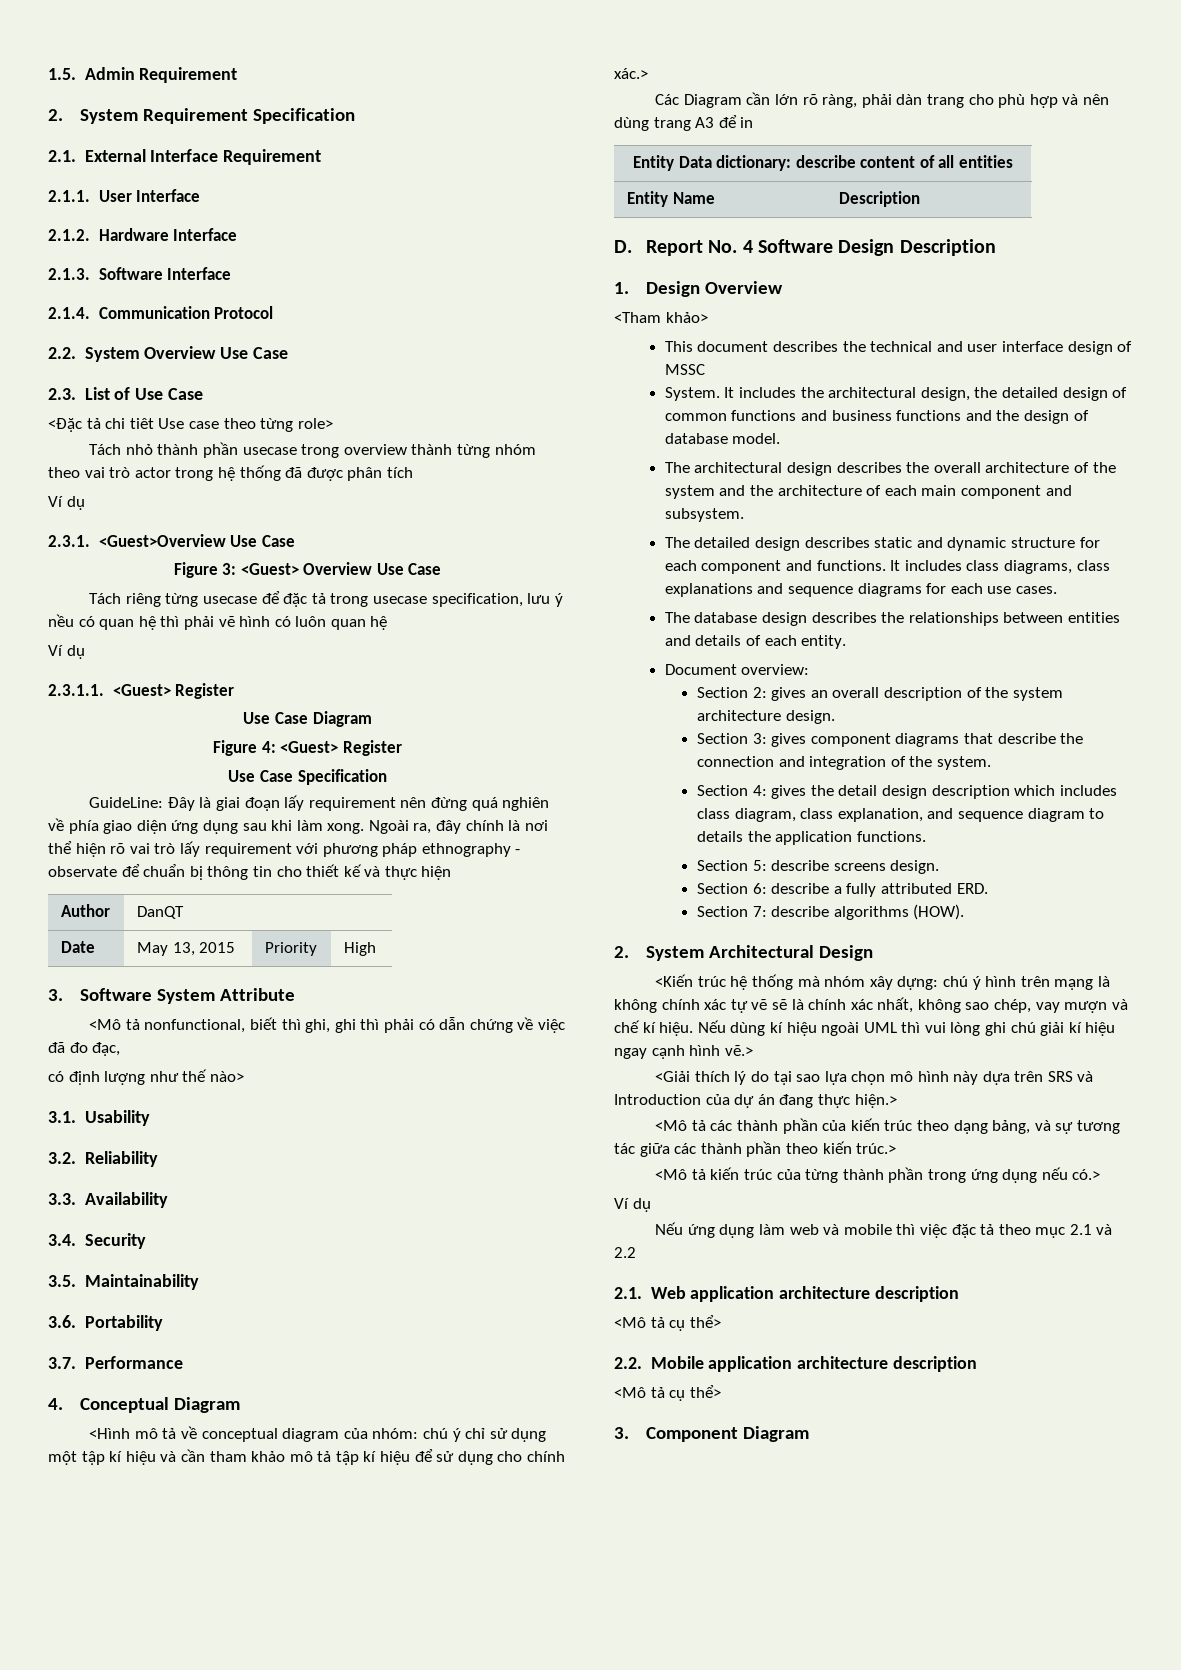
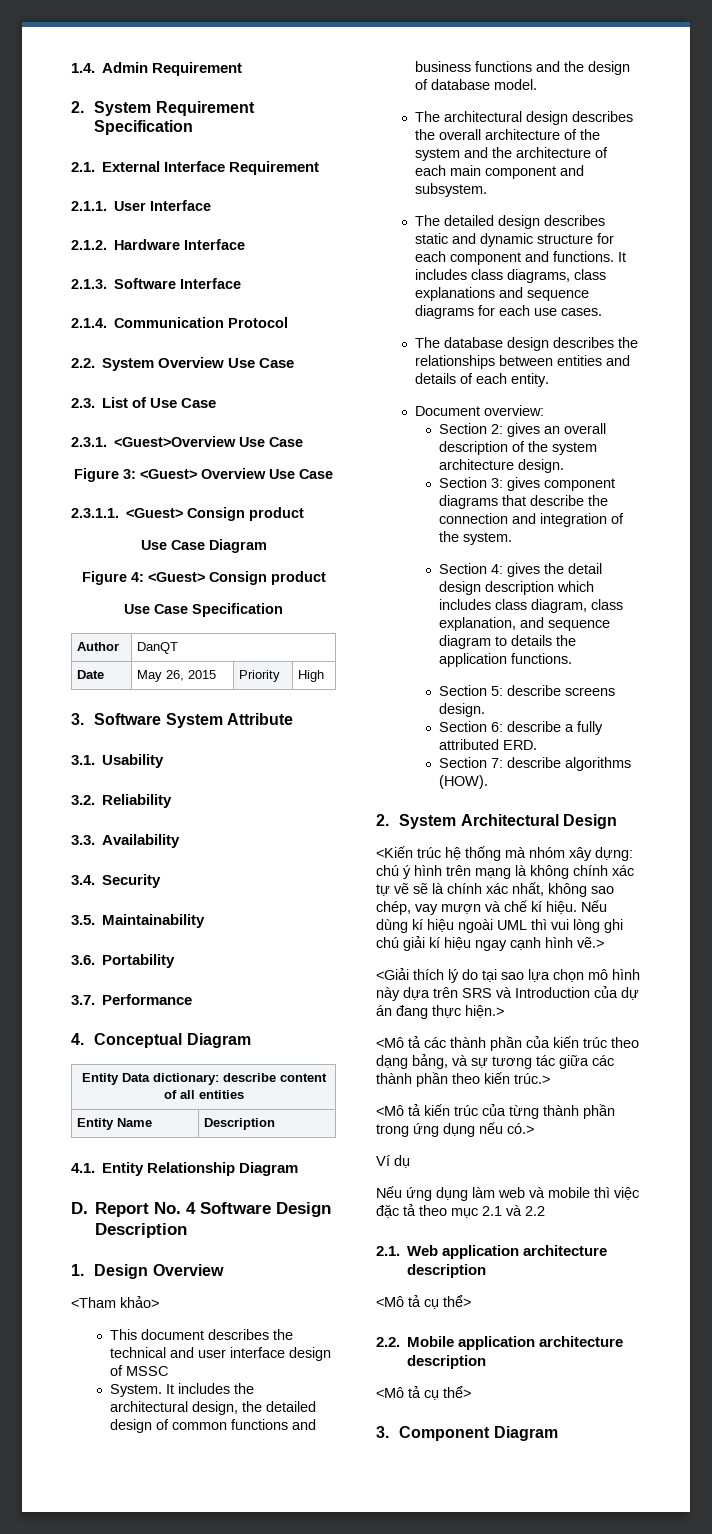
- 1.5. Admin Requirement
+ 1.4. Admin Requirement
- <Đặc tả chi tiêt Use case theo từng role>
- Tách nhỏ thành phần usecase trong overview thành từng nhóm theo vai trò actor trong hệ thống đã được phân tích
- Ví dụ
- Tách riêng từng usecase để đặc tả trong usecase specification, lưu ý nều có quan hệ thì phải vẽ hình có luôn quan hệ
- Ví dụ
- 2.3.1.1. <Guest> Register
+ 2.3.1.1. <Guest> Consign product
- Figure 4: <Guest> Register
+ Figure 4: <Guest> Consign product
- GuideLine: Đây là giai đoạn lấy requirement nên đừng quá nghiên về phía giao diện ứng dụng sau khi làm xong. Ngoài ra, đây chính là nơi thể hiện rõ vai trò lấy requirement với phương pháp ethnography - observate để chuẩn bị thông tin cho thiết kế và thực hiện
- Date | May 13, 2015 | Priority | High
+ Date | May 26, 2015 | Priority | High
- <Mô tả nonfunctional, biết thì ghi, ghi thì phải có dẫn chứng về việc đã đo đạc,
- có định lượng như thế nào>
- <Hình mô tả về conceptual diagram của nhóm: chú ý chỉ sử dụng một tập kí hiệu và cần tham khảo mô tả tập kí hiệu để sử dụng cho chính xác.>
- Các Diagram cần lớn rõ ràng, phải dàn trang cho phù hợp và nên dùng trang A3 để in
+ 4.1. Entity Relationship Diagram

